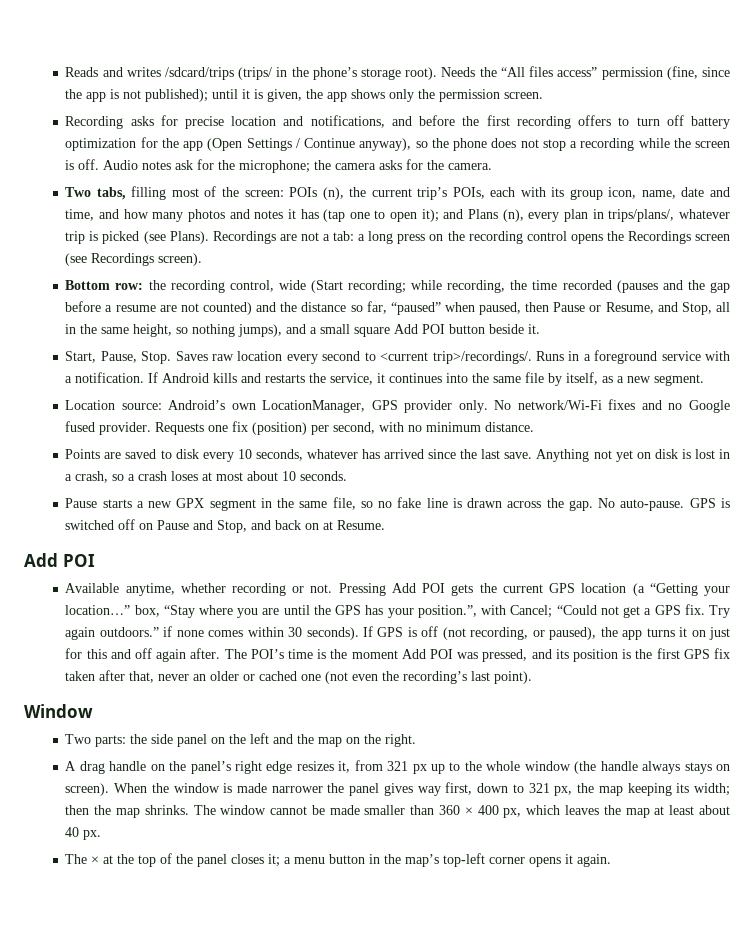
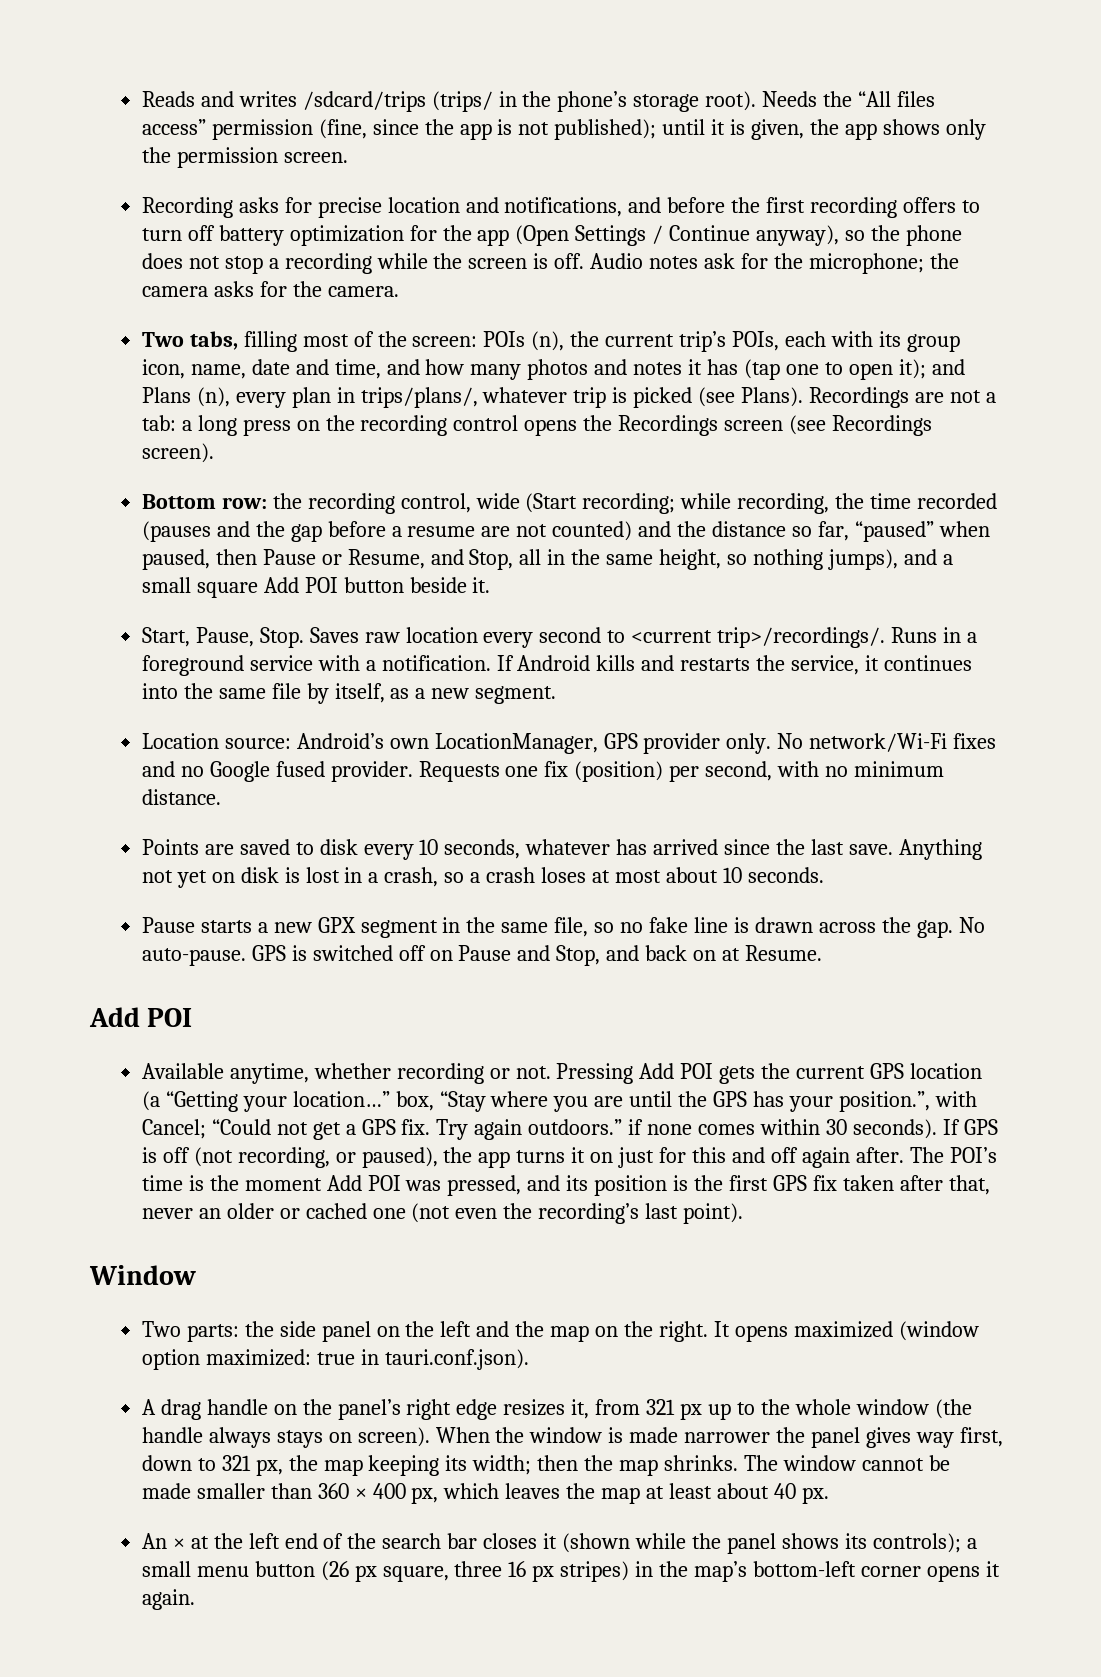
+ It opens maximized (window option maximized: true in tauri.conf.json).
- The × at the top of the panel closes it; a menu button in the map’s top-left corner opens it again.
+ An × at the left end of the search bar closes it (shown while the panel shows its controls); a small menu button (26 px square, three 16 px stripes) in the map’s bottom-left corner opens it again.

